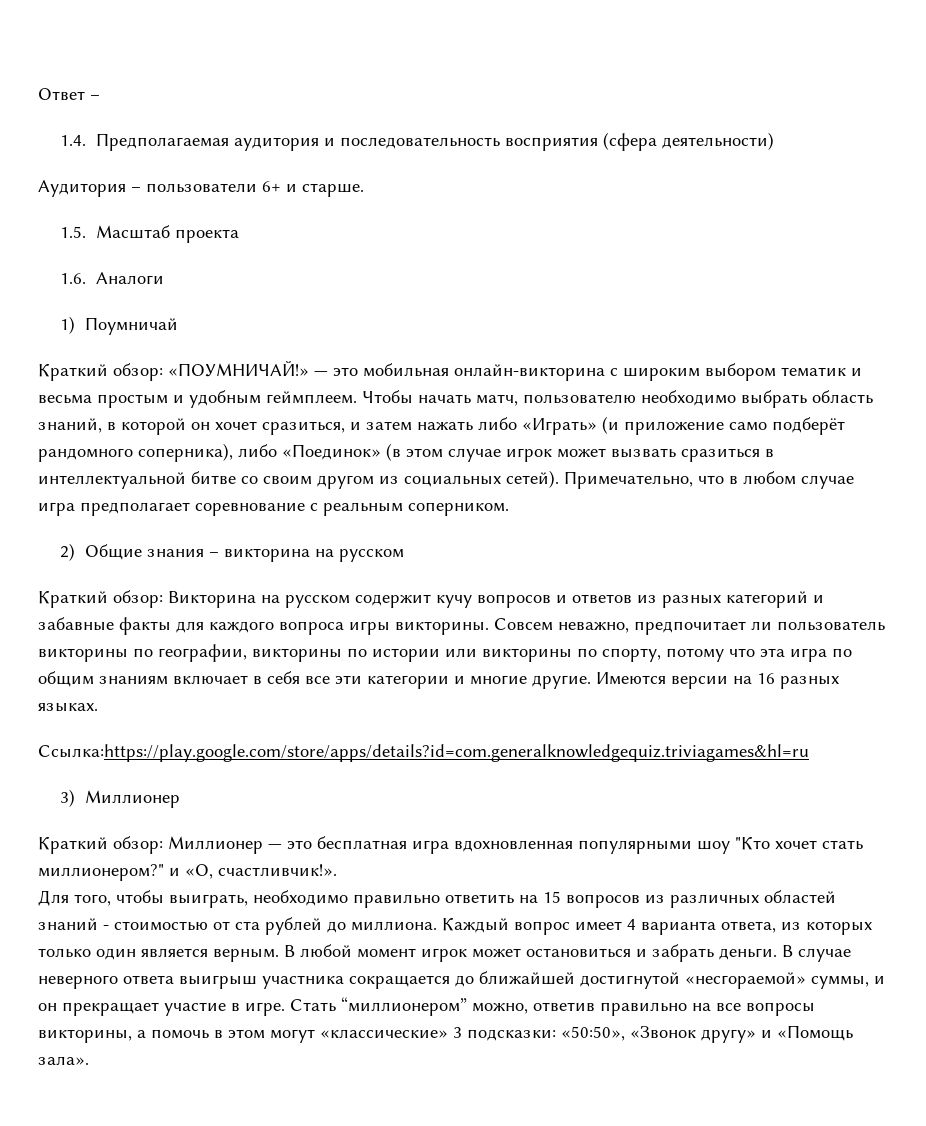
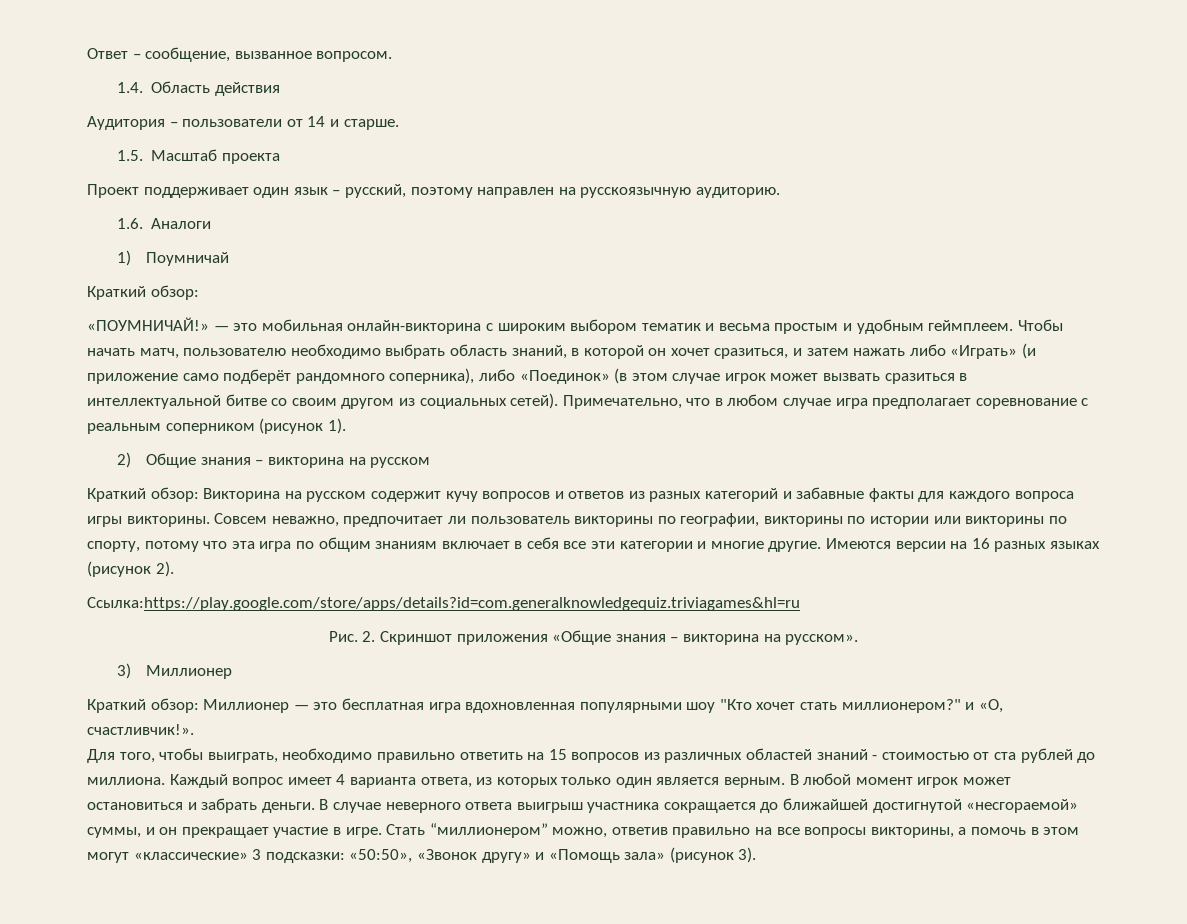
- Ответ –
- 1.4. Предполагаемая аудитория и последовательность восприятия (сфера деятельности)
+ Ответ – сообщение, вызванное вопросом.
+ 1.4. Область действия
- Аудитория – пользователи 6+ и старше.
+ Аудитория – пользователи от 14 и старше.
+ Проект поддерживает один язык – русский, поэтому направлен на русскоязычную аудиторию.
  1) Поумничай
- Краткий обзор: «ПОУМНИЧАЙ!»
+ Краткий обзор:
+ «ПОУМНИЧАЙ!»
- Примечательно, что в любом случае игра предполагает соревнование с реальным соперником.
+ Примечательно, что в любом случае игра предполагает соревнование с реальным соперником (рисунок 1).
- Имеются версии на 16 разных языках.
+ Имеются версии на 16 разных языках (рисунок 2).
  Ссылка:https://play.google.com/store/apps/details?id=com.generalknowledgequiz.triviagames&hl=ru
+ Рис. 2. Скриншот приложения «Общие знания – викторина на русском».
- Стать “миллионером” можно, ответив правильно на все вопросы викторины, а помочь в этом могут «классические» 3 подсказки: «50:50», «Звонок другу» и «Помощь зала».
+ Стать “миллионером” можно, ответив правильно на все вопросы викторины, а помочь в этом могут «классические» 3 подсказки: «50:50», «Звонок другу» и «Помощь зала» (рисунок 3).

